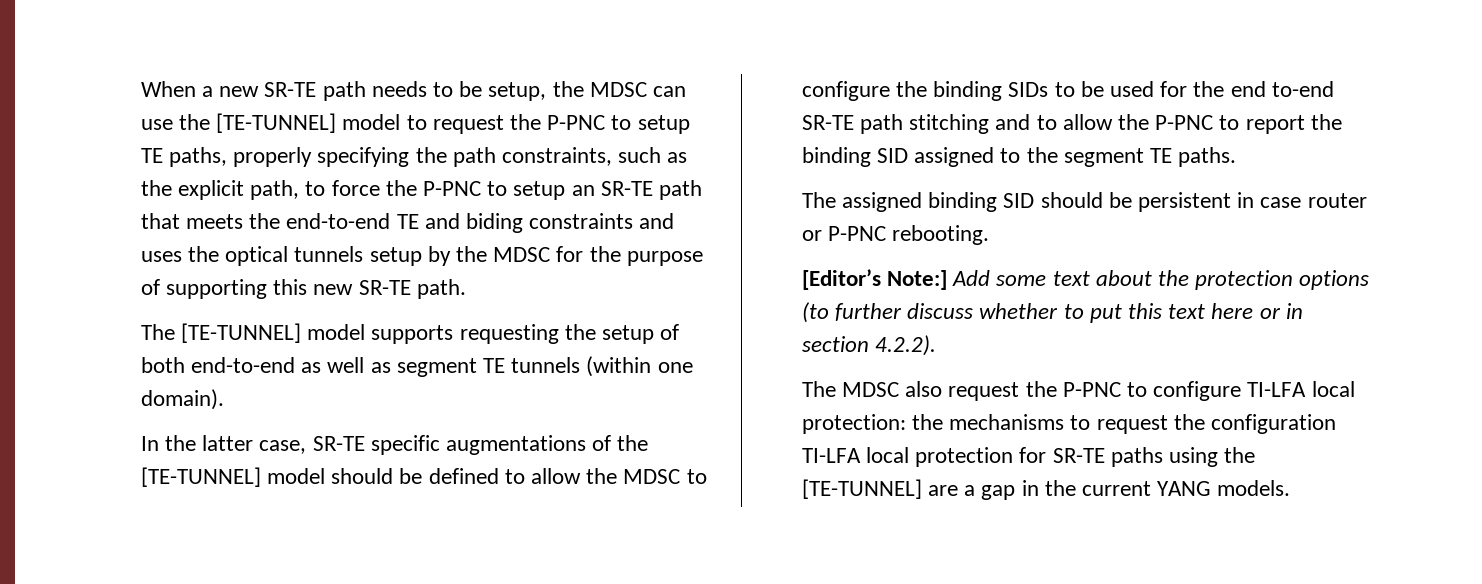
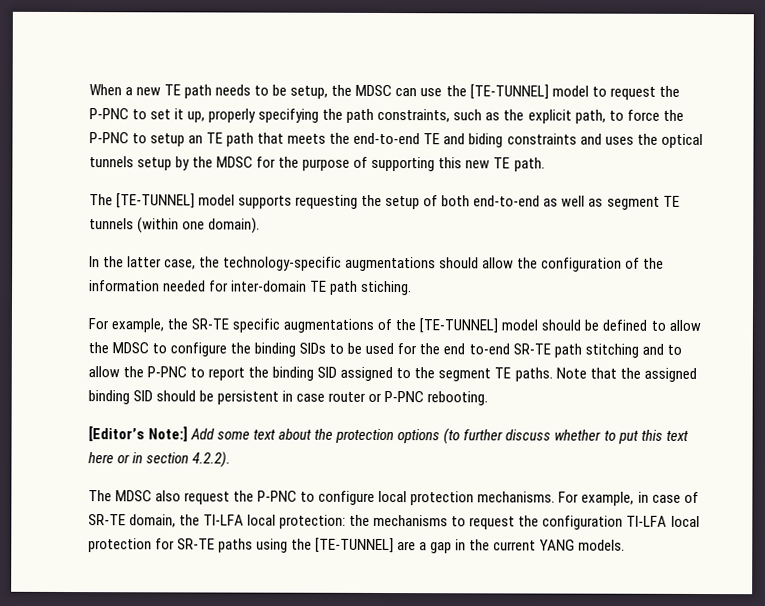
- When a new SR-TE path needs to be setup, the MDSC can use the [TE-TUNNEL] model to request the P-PNC to setup TE paths, properly specifying the path constraints, such as the explicit path, to force the P-PNC to setup an SR-TE path that meets the end-to-end TE and biding constraints and uses the optical tunnels setup by the MDSC for the purpose of supporting this new SR-TE path.
+ When a new TE path needs to be setup, the MDSC can use the [TE-TUNNEL] model to request the P-PNC to set it up, properly specifying the path constraints, such as the explicit path, to force the P-PNC to setup an TE path that meets the end-to-end TE and biding constraints and uses the optical tunnels setup by the MDSC for the purpose of supporting this new TE path.
- In the latter case, SR-TE specific augmentations of the [TE-TUNNEL] model should be defined to allow the MDSC to configure the binding SIDs to be used for the end to-end SR-TE path stitching and to allow the P-PNC to report the binding SID assigned to the segment TE paths.
- The assigned binding SID should be persistent in case router or P-PNC rebooting.
+ In the latter case, the technology-specific augmentations should allow the configuration of the information needed for inter-domain TE path stiching.
+ For example, the SR-TE specific augmentations of the [TE-TUNNEL] model should be defined to allow the MDSC to configure the binding SIDs to be used for the end to-end SR-TE path stitching and to allow the P-PNC to report the binding SID assigned to the segment TE paths. Note that the assigned binding SID should be persistent in case router or P-PNC rebooting.
- The MDSC also request the P-PNC to configure TI-LFA local protection: the mechanisms to request the configuration TI-LFA local protection for SR-TE paths using the [TE-TUNNEL] are a gap in the current YANG models.
+ The MDSC also request the P-PNC to configure local protection mechanisms. For example, in case of SR-TE domain, the TI-LFA local protection: the mechanisms to request the configuration TI-LFA local protection for SR-TE paths using the [TE-TUNNEL] are a gap in the current YANG models.

